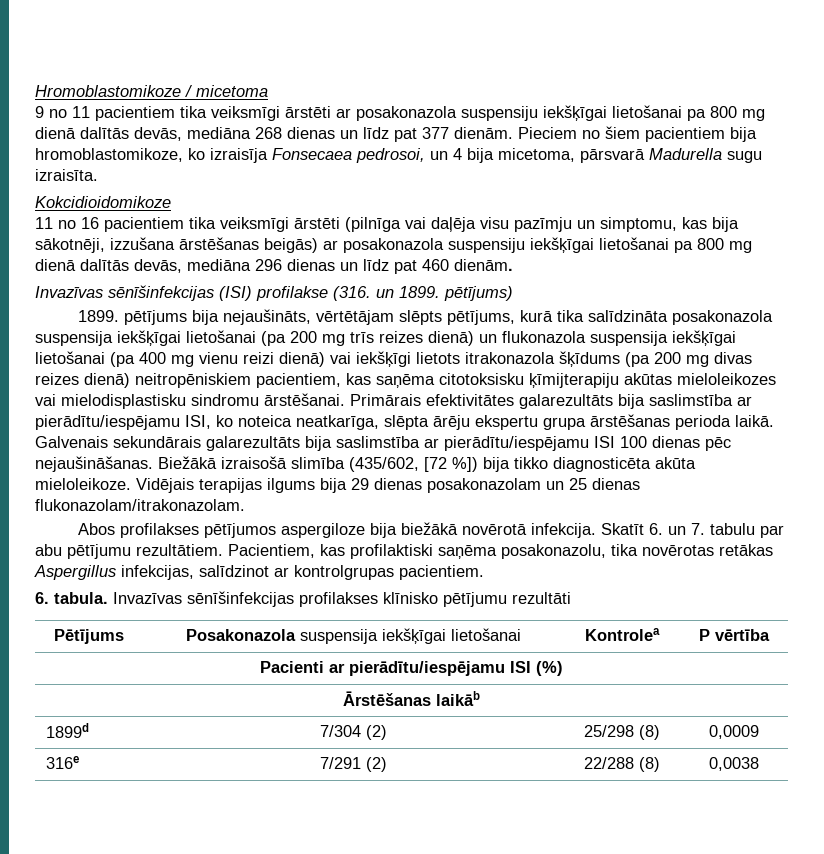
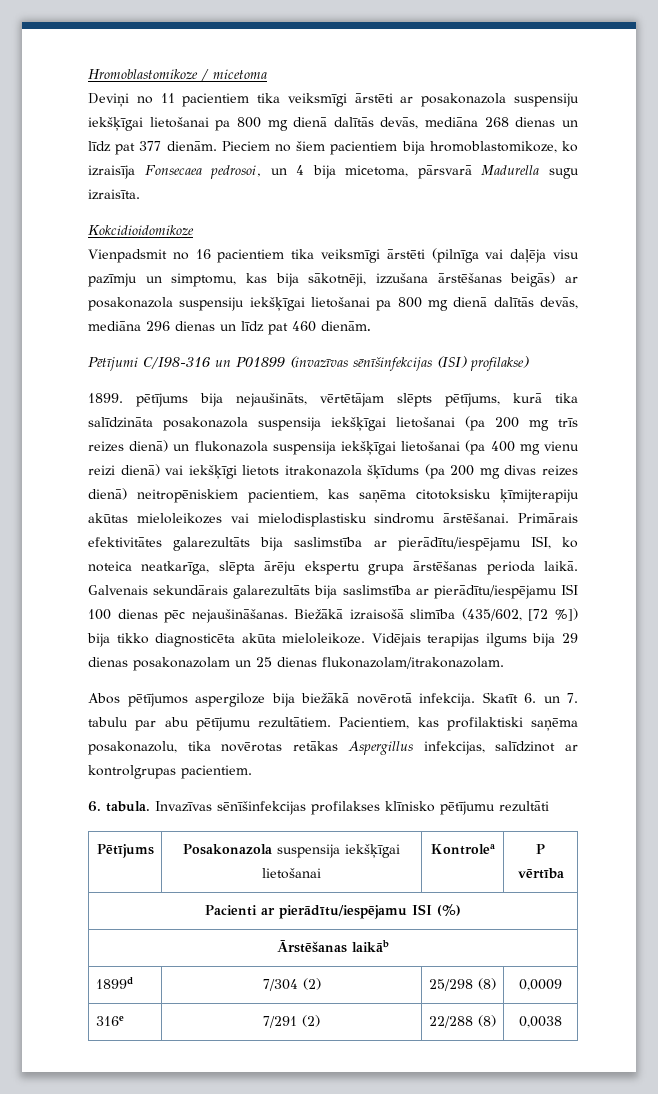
- 9 no 11 pacientiem tika veiksmīgi ārstēti ar posakonazola suspensiju iekšķīgai lietošanai pa 800 mg dienā dalītās devās, mediāna 268 dienas un līdz pat 377 dienām.
+ Deviņi no 11 pacientiem tika veiksmīgi ārstēti ar posakonazola suspensiju iekšķīgai lietošanai pa 800 mg dienā dalītās devās, mediāna 268 dienas un līdz pat 377 dienām.
- 11 no 16 pacientiem tika veiksmīgi ārstēti (pilnīga vai daļēja visu pazīmju un simptomu, kas bija sākotnēji, izzušana ārstēšanas beigās) ar posakonazola suspensiju iekšķīgai lietošanai pa 800 mg dienā dalītās devās, mediāna 296 dienas un līdz pat 460 dienām.
+ Vienpadsmit no 16 pacientiem tika veiksmīgi ārstēti (pilnīga vai daļēja visu pazīmju un simptomu, kas bija sākotnēji, izzušana ārstēšanas beigās) ar posakonazola suspensiju iekšķīgai lietošanai pa 800 mg dienā dalītās devās, mediāna 296 dienas un līdz pat 460 dienām.
- Invazīvas sēnīšinfekcijas (ISI) profilakse (316. un 1899. pētījums)
+ Pētījumi C/I98-316 un P01899 (invazīvas sēnīšinfekcijas (ISI) profilakse)
- Abos profilakses pētījumos aspergiloze bija biežākā novērotā infekcija.
+ Abos pētījumos aspergiloze bija biežākā novērotā infekcija.

